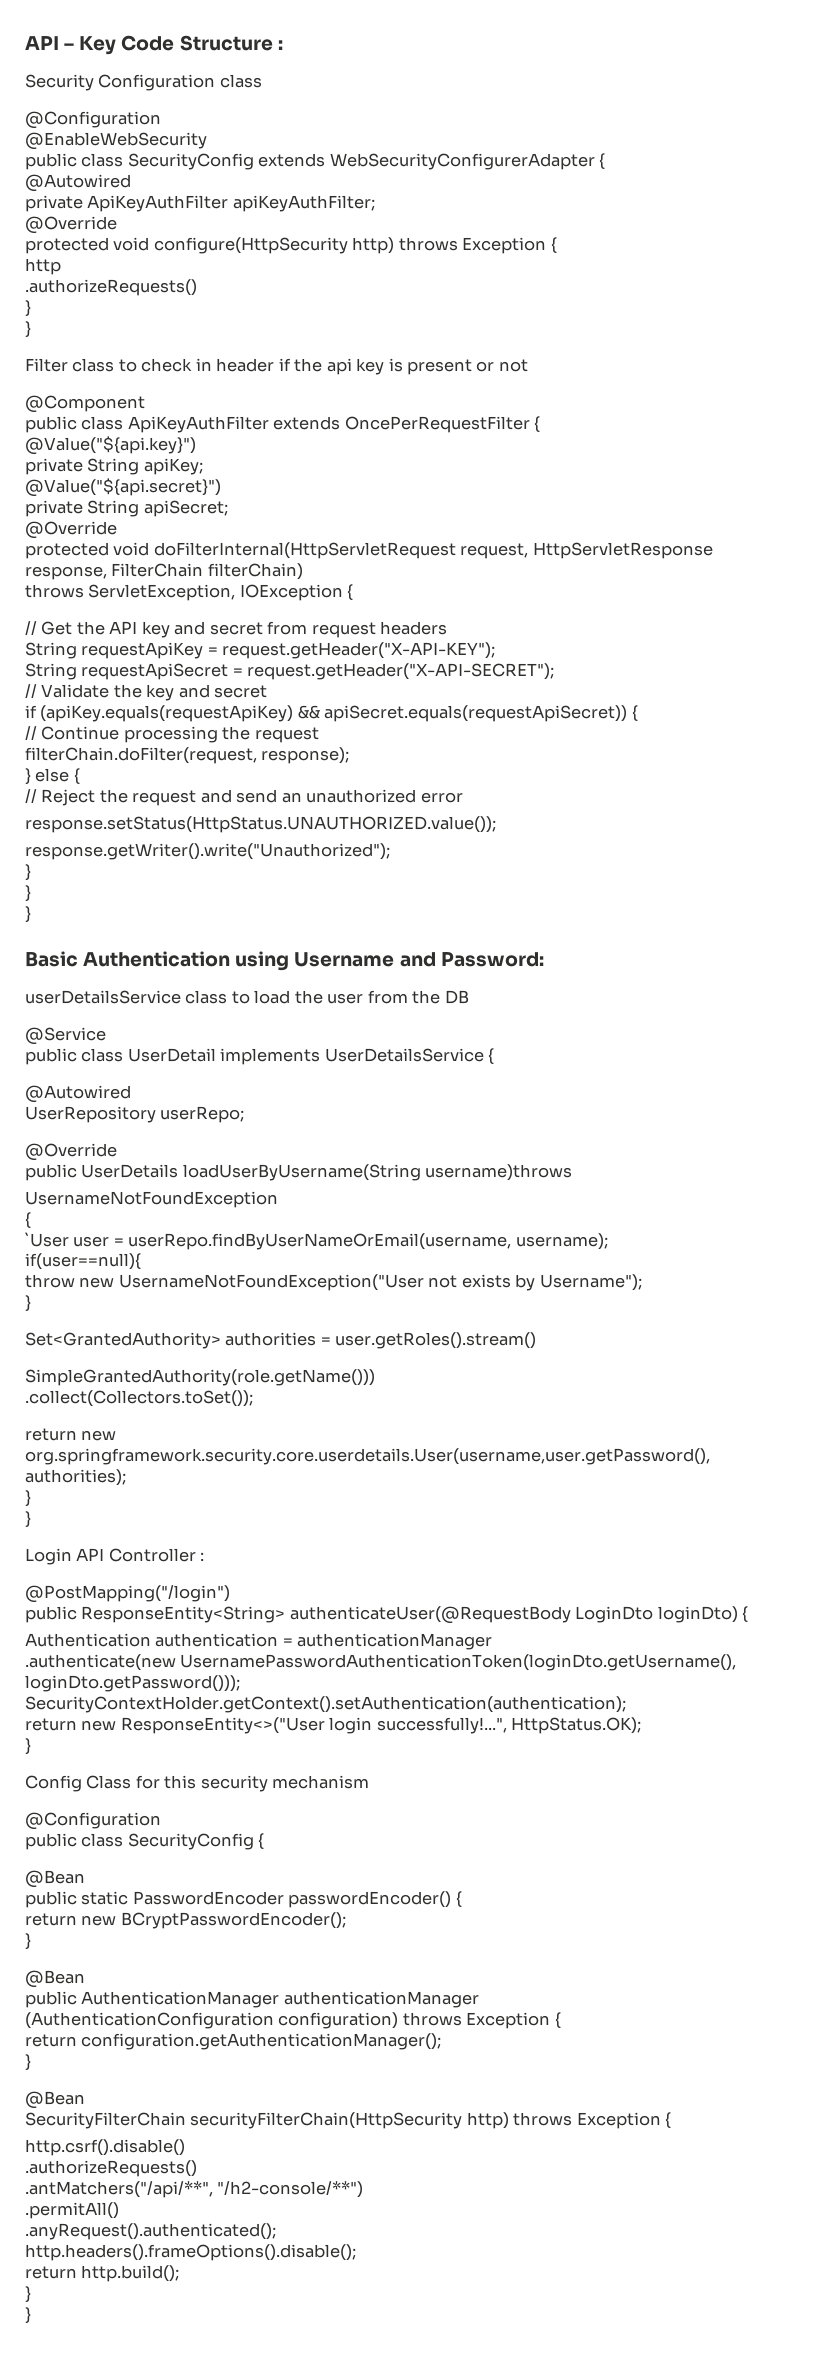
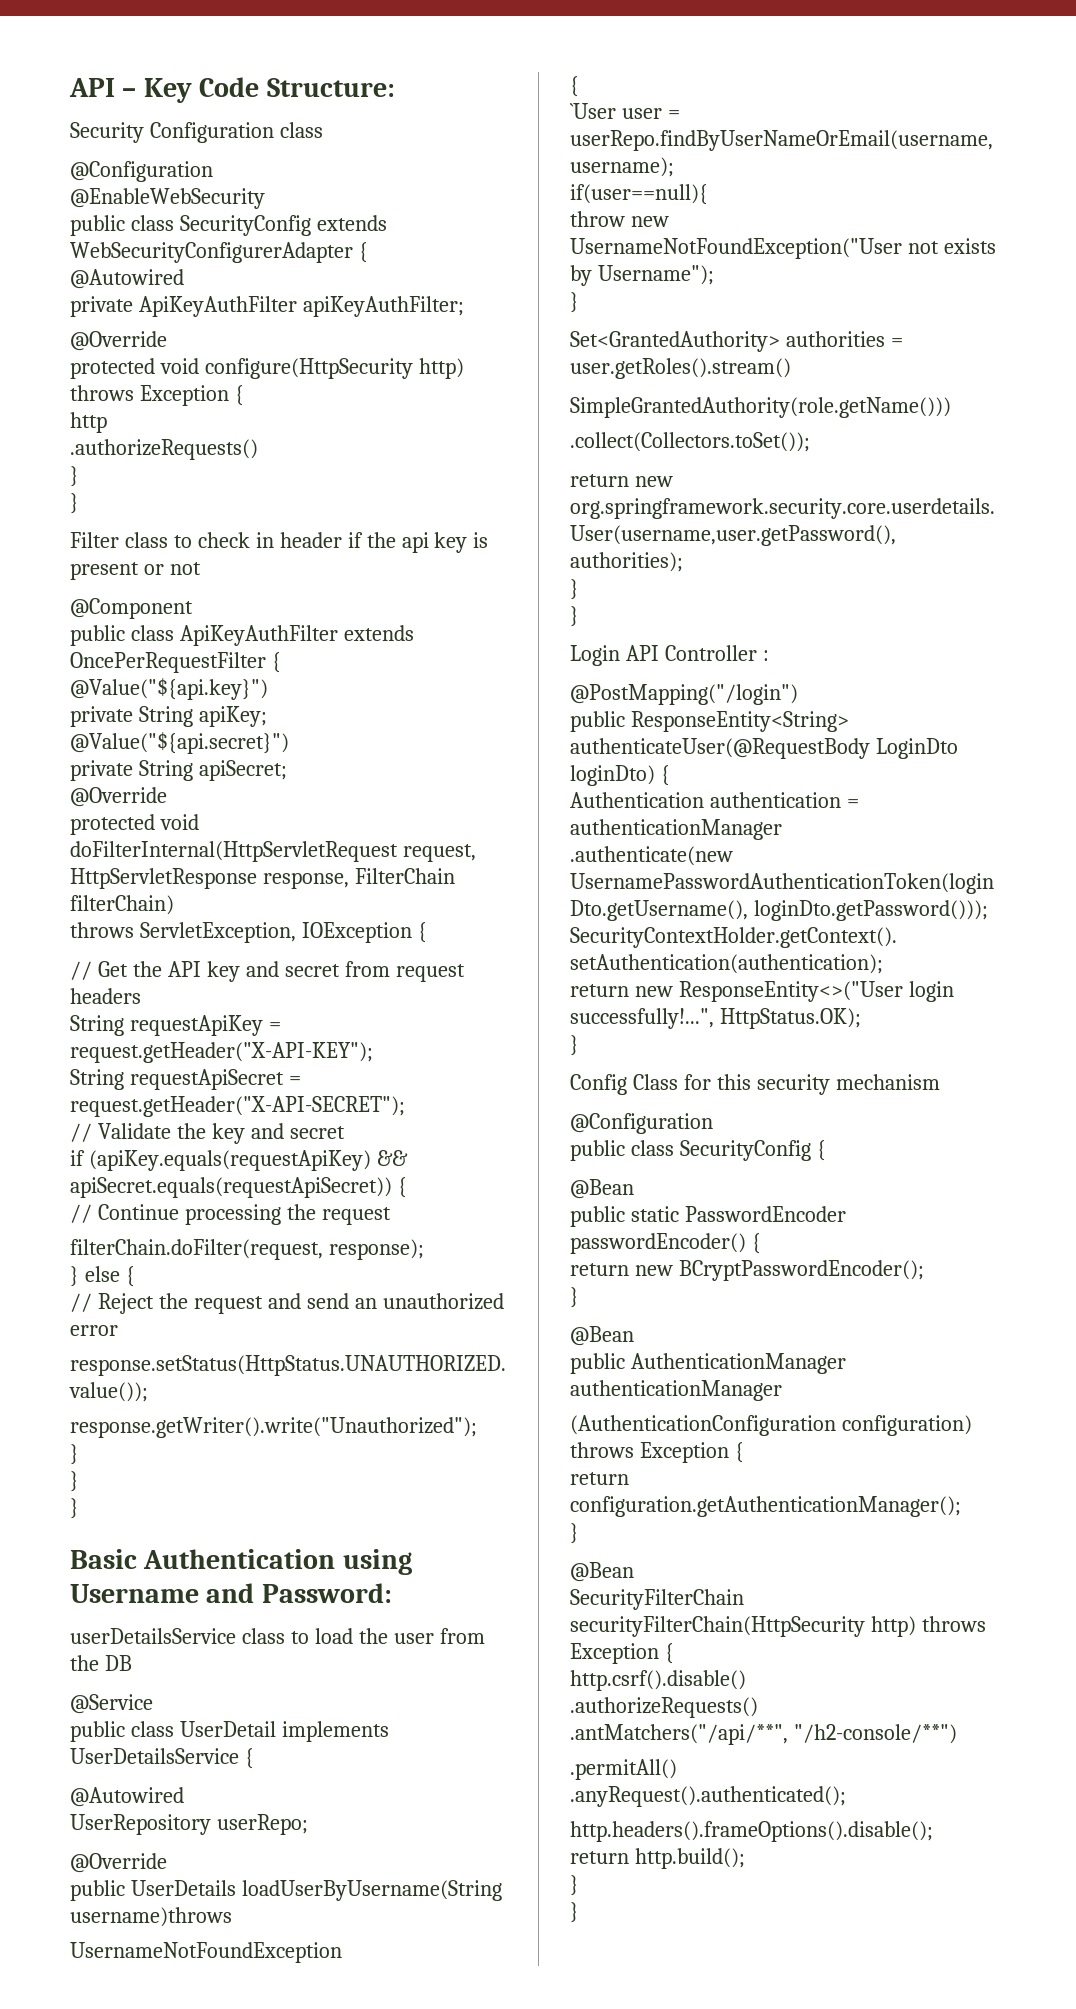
- API – Key Code Structure :
+ API – Key Code Structure:

